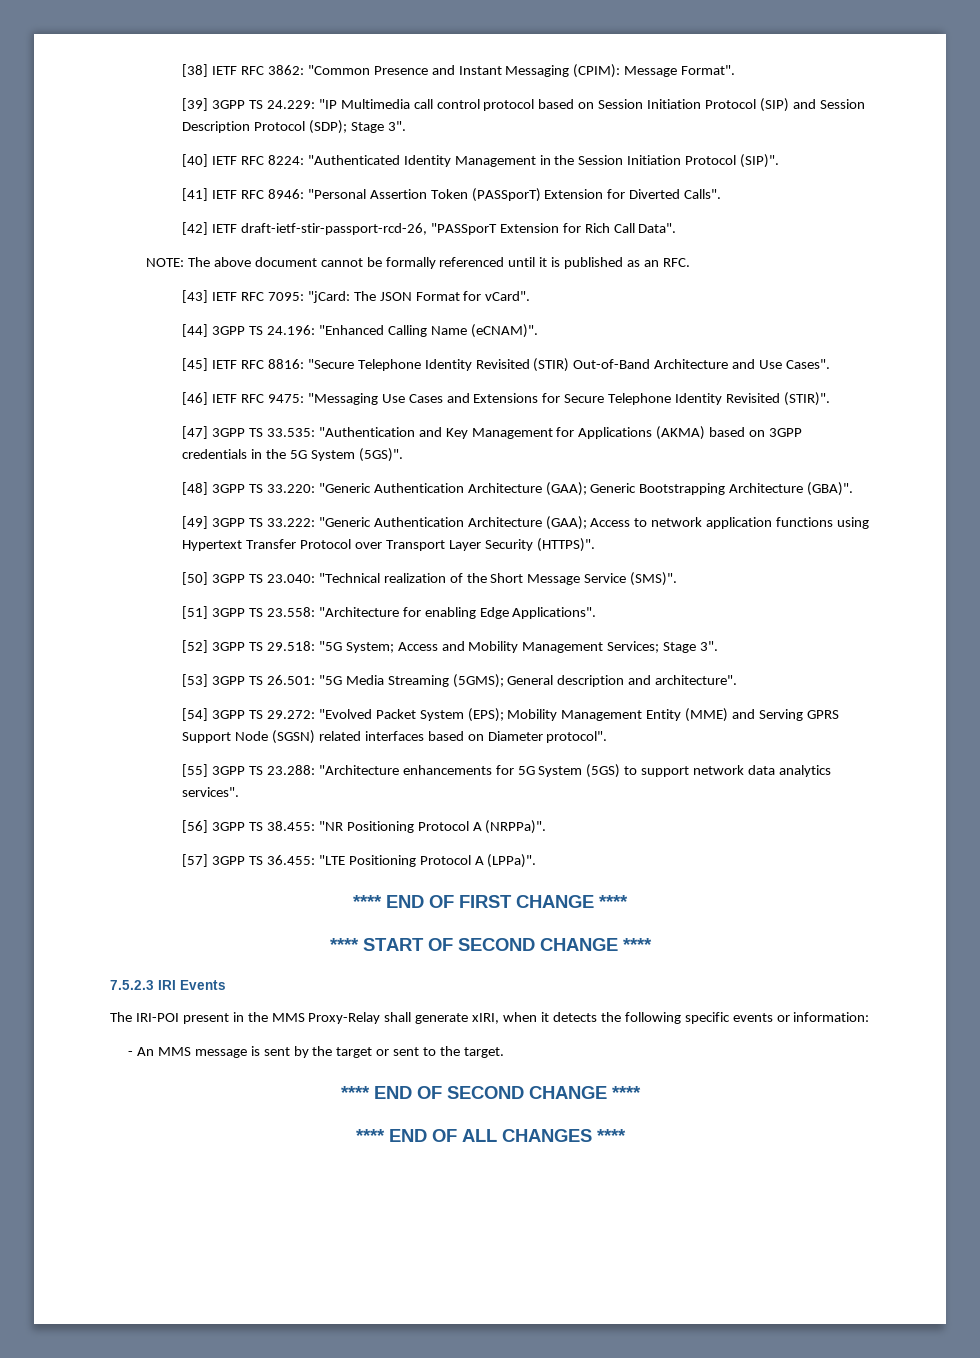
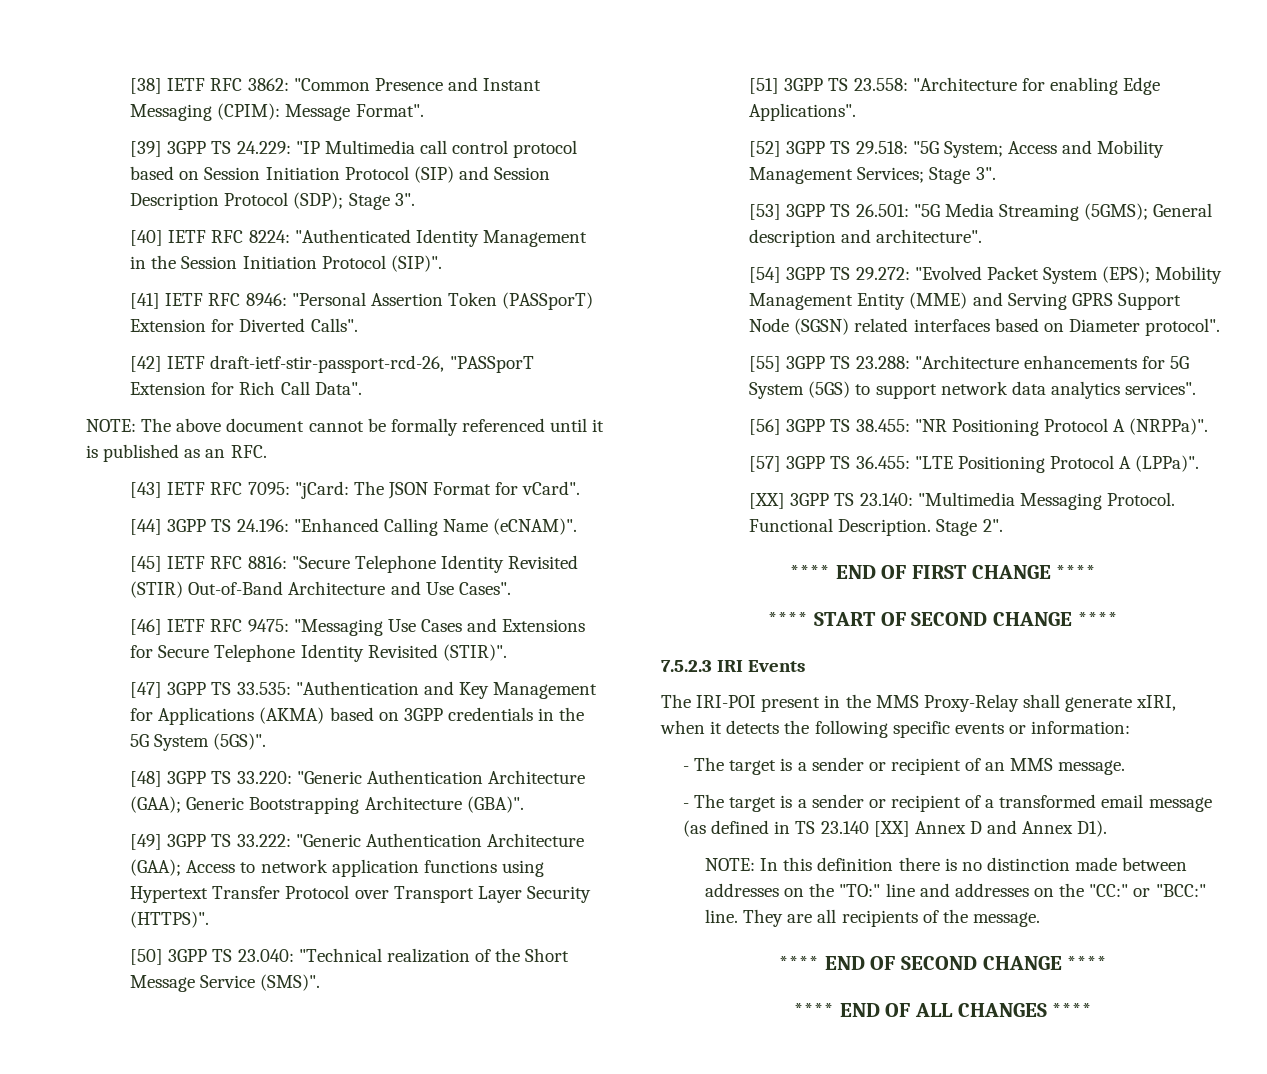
+ [XX] 3GPP TS 23.140: "Multimedia Messaging Protocol. Functional Description. Stage 2".
- - An MMS message is sent by the target or sent to the target.
+ - The target is a sender or recipient of an MMS message.
+ - The target is a sender or recipient of a transformed email message (as defined in TS 23.140 [XX] Annex D and Annex D1).
+ NOTE: In this definition there is no distinction made between addresses on the "TO:" line and addresses on the "CC:" or "BCC:" line. They are all recipients of the message.

